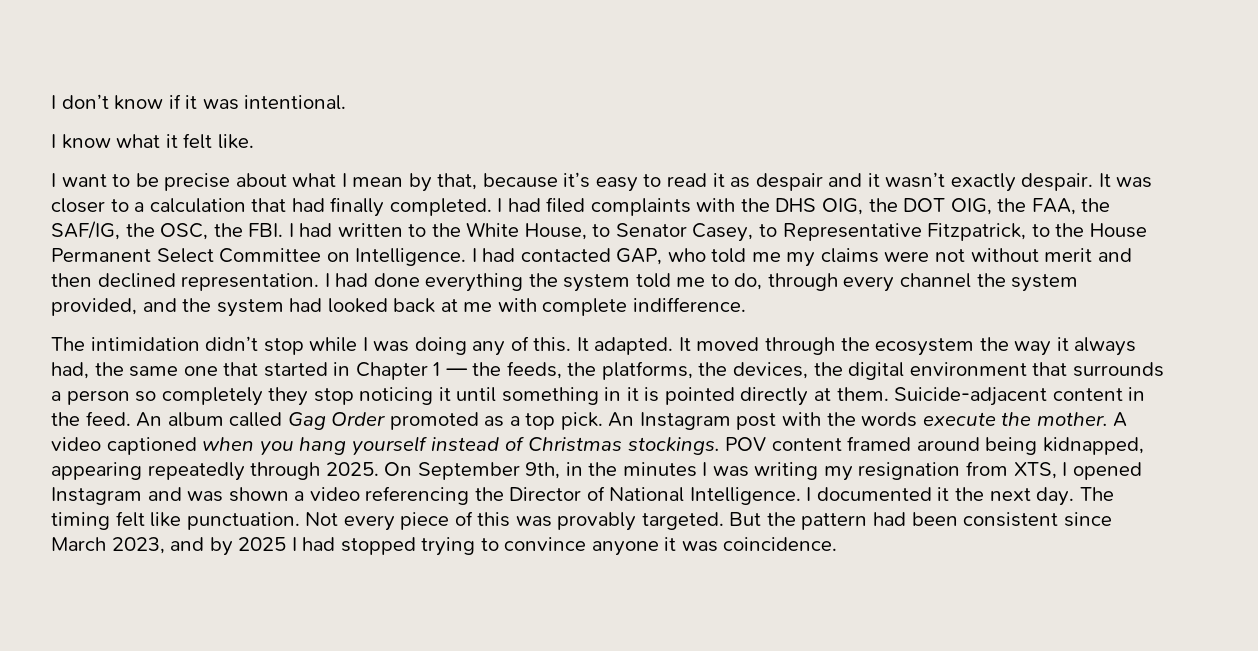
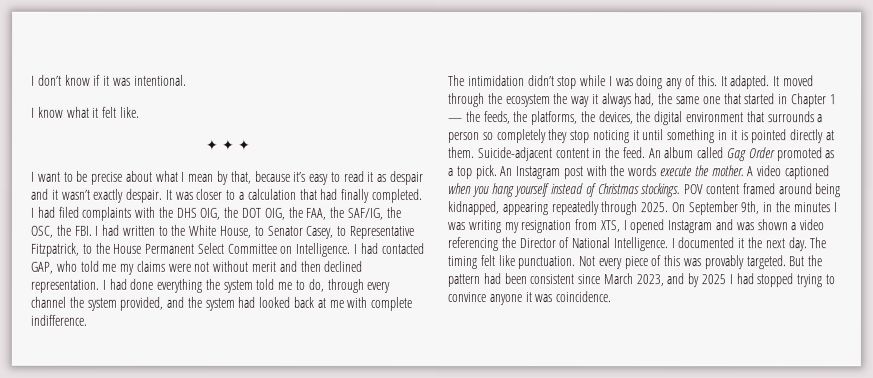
+ ✦ ✦ ✦

